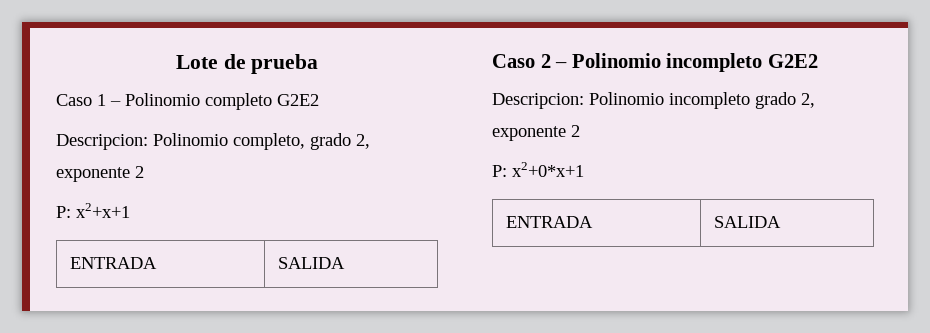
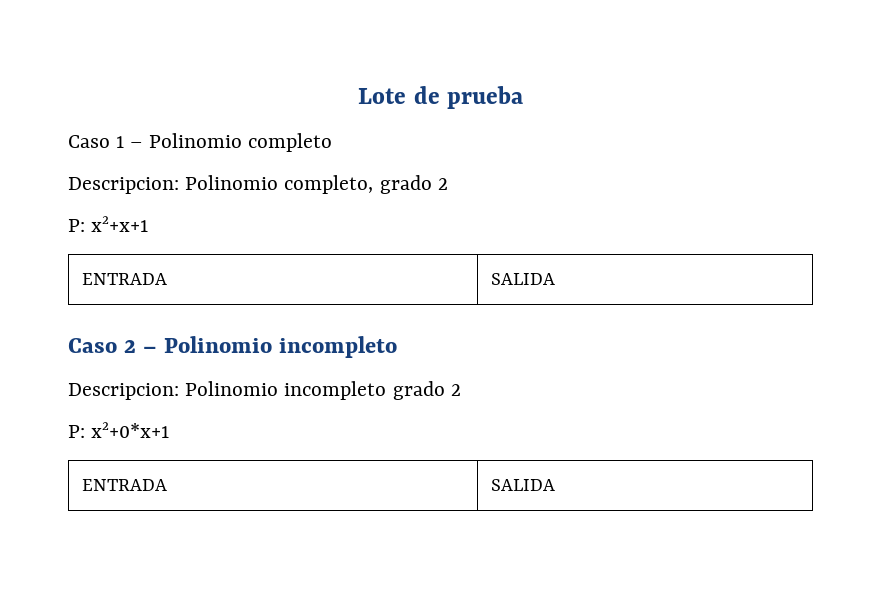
- Caso 1 – Polinomio completo G2E2
+ Caso 1 – Polinomio completo
- Descripcion: Polinomio completo, grado 2, exponente 2
+ Descripcion: Polinomio completo, grado 2
- Caso 2 – Polinomio incompleto G2E2
+ Caso 2 – Polinomio incompleto
- Descripcion: Polinomio incompleto grado 2, exponente 2
+ Descripcion: Polinomio incompleto grado 2

